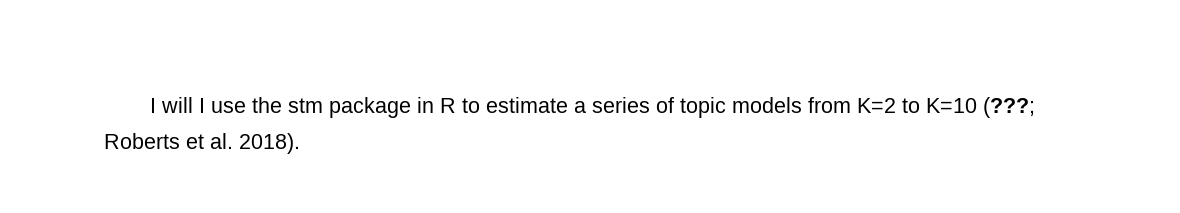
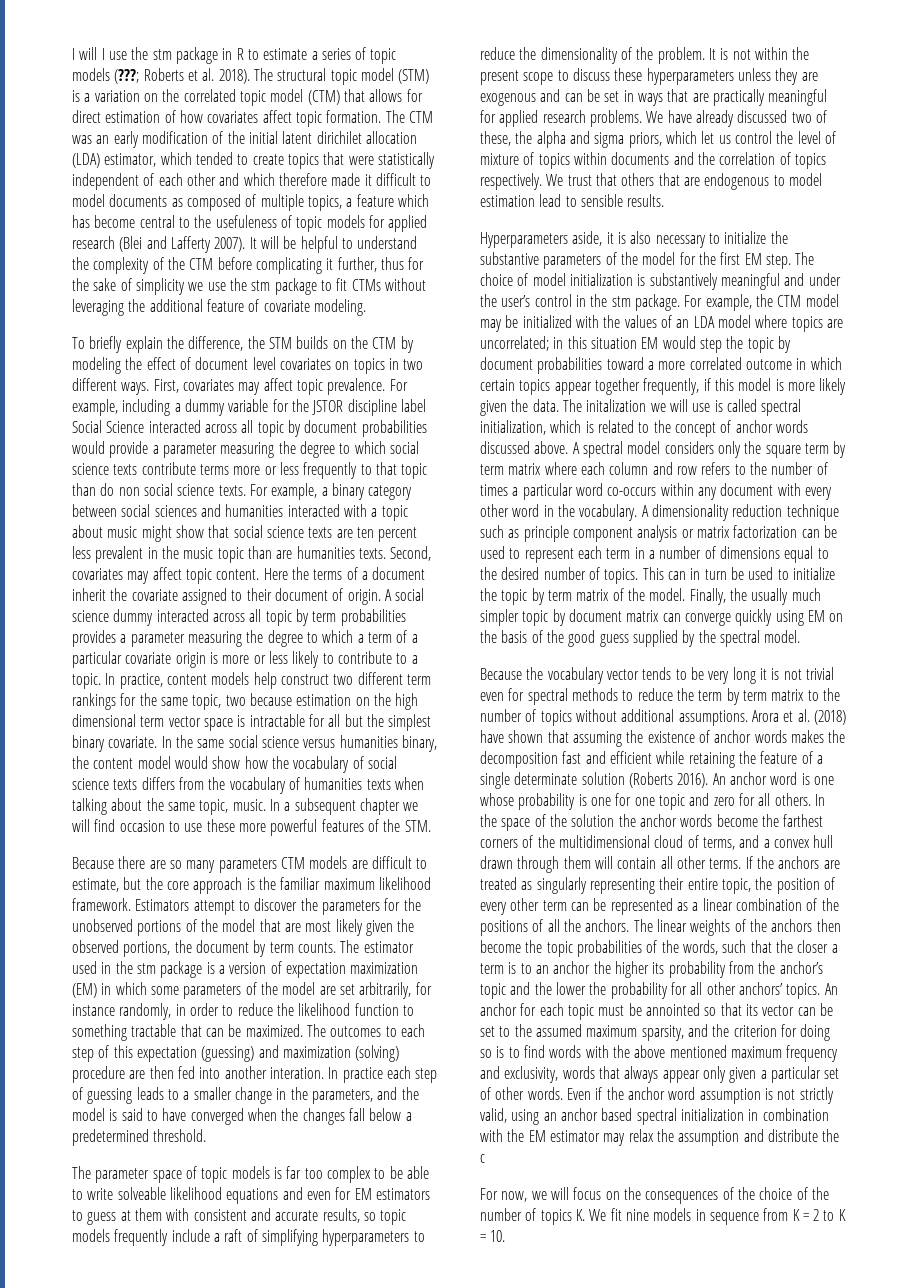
- I will I use the stm package in R to estimate a series of topic models from K=2 to K=10 (???; Roberts et al. 2018).
+ I will I use the stm package in R to estimate a series of topic models (???; Roberts et al. 2018).
+ The structural topic model (STM) is a variation on the correlated topic model (CTM) that allows for direct estimation of how covariates affect topic formation. The CTM was an early modification of the initial latent dirichilet allocation (LDA) estimator, which tended to create topics that were statistically independent of each other and which therefore made it difficult to model documents as composed of multiple topics, a feature which has become central to the usefuleness of topic models for applied research (Blei and Lafferty 2007). It will be helpful to understand the complexity of the CTM before complicating it further, thus for the sake of simplicity we use the stm package to fit CTMs without leveraging the additional feature of covariate modeling.
+ To briefly explain the difference, the STM builds on the CTM by modeling the effect of document level covariates on topics in two different ways. First, covariates may affect topic prevalence. For example, including a dummy variable for the JSTOR discipline label Social Science interacted across all topic by document probabilities would provide a parameter measuring the degree to which social science texts contribute terms more or less frequently to that topic than do non social science texts. For example, a binary category between social sciences and humanities interacted with a topic about music might show that social science texts are ten percent less prevalent in the music topic than are humanities texts. Second, covariates may affect topic content. Here the terms of a document inherit the covariate assigned to their document of origin. A social science dummy interacted across all topic by term probabilities provides a parameter measuring the degree to which a term of a particular covariate origin is more or less likely to contribute to a topic. In practice, content models help construct two different term rankings for the same topic, two because estimation on the high dimensional term vector space is intractable for all but the simplest binary covariate. In the same social science versus humanities binary, the content model would show how the vocabulary of social science texts differs from the vocabulary of humanities texts when talking about the same topic, music. In a subsequent chapter we will find occasion to use these more powerful features of the STM.
+ Because there are so many parameters CTM models are difficult to estimate, but the core approach is the familiar maximum likelihood framework. Estimators attempt to discover the parameters for the unobserved portions of the model that are most likely given the observed portions, the document by term counts. The estimator used in the stm package is a version of expectation maximization (EM) in which some parameters of the model are set arbitrarily, for instance randomly, in order to reduce the likelihood function to something tractable that can be maximized. The outcomes to each step of this expectation (guessing) and maximization (solving) procedure are then fed into another interation. In practice each step of guessing leads to a smaller change in the parameters, and the model is said to have converged when the changes fall below a predetermined threshold.
+ The parameter space of topic models is far too complex to be able to write solveable likelihood equations and even for EM estimators to guess at them with consistent and accurate results, so topic models frequently include a raft of simplifying hyperparameters to reduce the dimensionality of the problem. It is not within the present scope to discuss these hyperparameters unless they are exogenous and can be set in ways that are practically meaningful for applied research problems. We have already discussed two of these, the alpha and sigma priors, which let us control the level of mixture of topics within documents and the correlation of topics respectively. We trust that others that are endogenous to model estimation lead to sensible results.
+ Hyperparameters aside, it is also necessary to initialize the substantive parameters of the model for the first EM step. The choice of model initialization is substantively meaningful and under the user’s control in the stm package. For example, the CTM model may be initialized with the values of an LDA model where topics are uncorrelated; in this situation EM would step the topic by document probabilities toward a more correlated outcome in which certain topics appear together frequently, if this model is more likely given the data. The initalization we will use is called spectral initialization, which is related to the concept of anchor words discussed above. A spectral model considers only the square term by term matrix where each column and row refers to the number of times a particular word co-occurs within any document with every other word in the vocabulary. A dimensionality reduction technique such as principle component analysis or matrix factorization can be used to represent each term in a number of dimensions equal to the desired number of topics. This can in turn be used to initialize the topic by term matrix of the model. Finally, the usually much simpler topic by document matrix can converge quickly using EM on the basis of the good guess supplied by the spectral model.
+ Because the vocabulary vector tends to be very long it is not trivial even for spectral methods to reduce the term by term matrix to the number of topics without additional assumptions. Arora et al. (2018) have shown that assuming the existence of anchor words makes the decomposition fast and efficient while retaining the feature of a single determinate solution (Roberts 2016). An anchor word is one whose probability is one for one topic and zero for all others. In the space of the solution the anchor words become the farthest corners of the multidimensional cloud of terms, and a convex hull drawn through them will contain all other terms. If the anchors are treated as singularly representing their entire topic, the position of every other term can be represented as a linear combination of the positions of all the anchors. The linear weights of the anchors then become the topic probabilities of the words, such that the closer a term is to an anchor the higher its probability from the anchor’s topic and the lower the probability for all other anchors’ topics. An anchor for each topic must be annointed so that its vector can be set to the assumed maximum sparsity, and the criterion for doing so is to find words with the above mentioned maximum frequency and exclusivity, words that always appear only given a particular set of other words. Even if the anchor word assumption is not strictly valid, using an anchor based spectral initialization in combination with the EM estimator may relax the assumption and distribute the c
+ For now, we will focus on the consequences of the choice of the number of topics K. We fit nine models in sequence from K = 2 to K = 10.

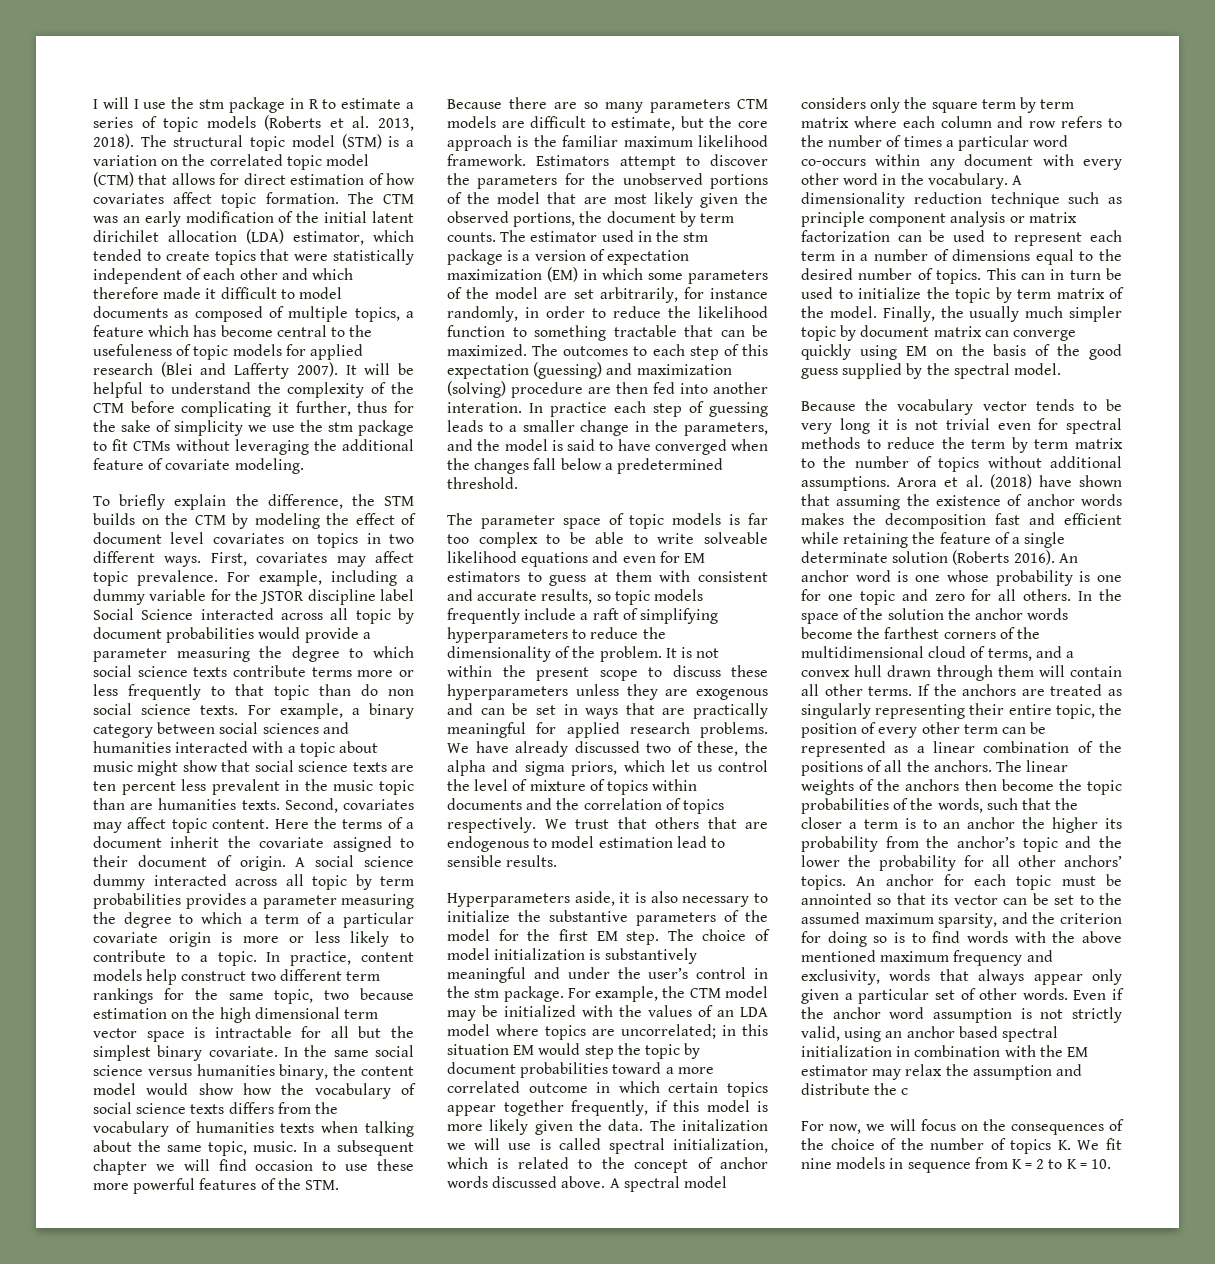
- I will I use the stm package in R to estimate a series of topic models (???; Roberts et al. 2018).
+ I will I use the stm package in R to estimate a series of topic models (Roberts et al. 2013, 2018).

